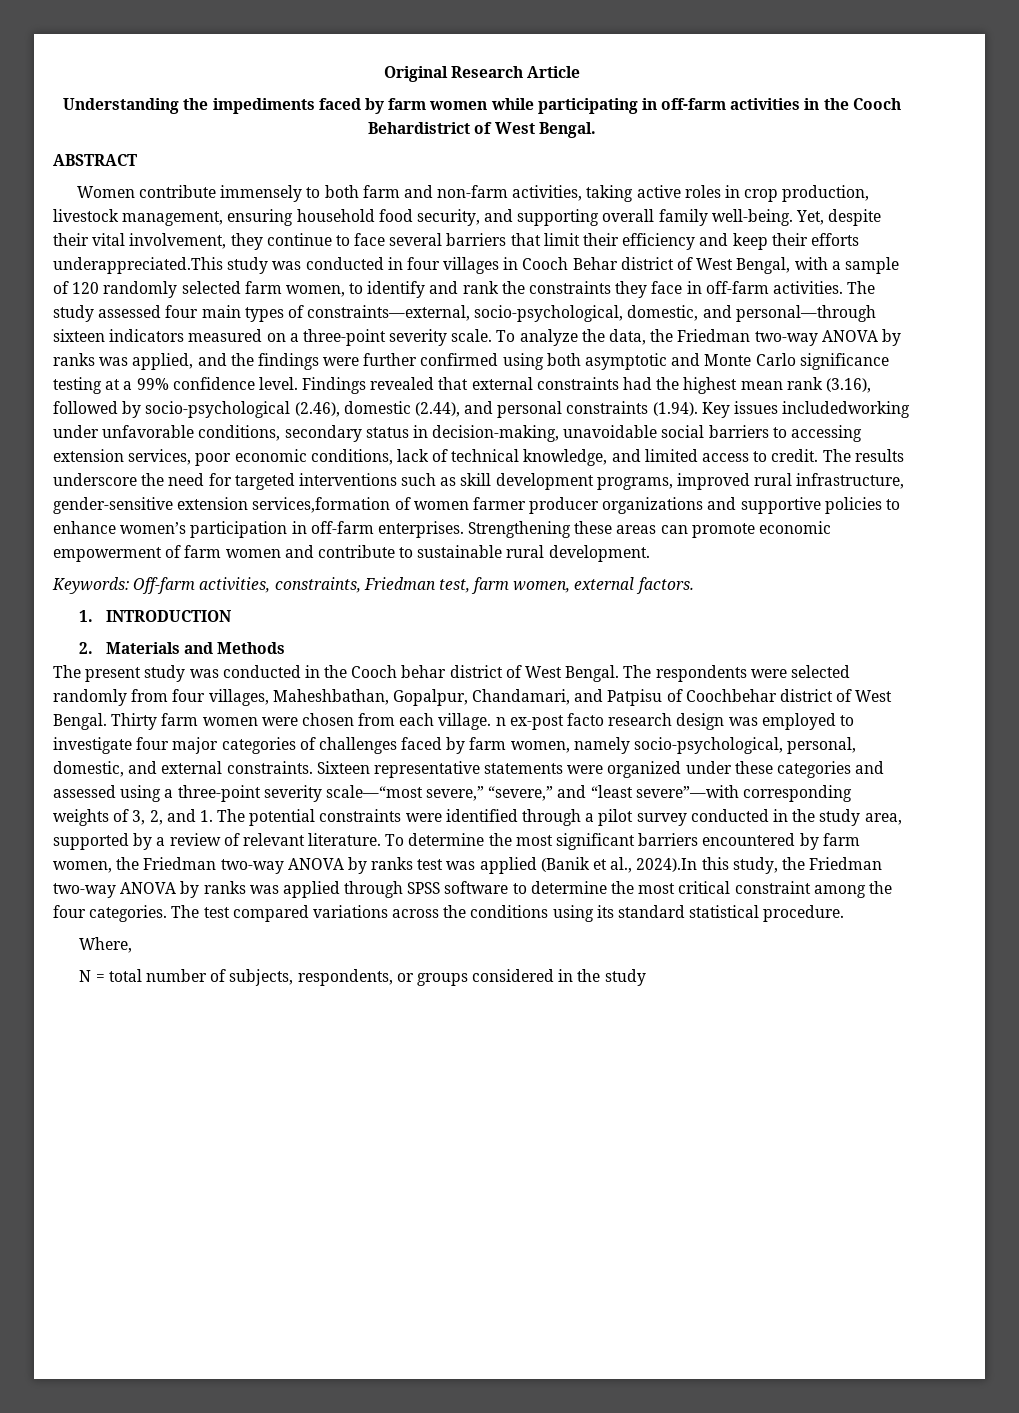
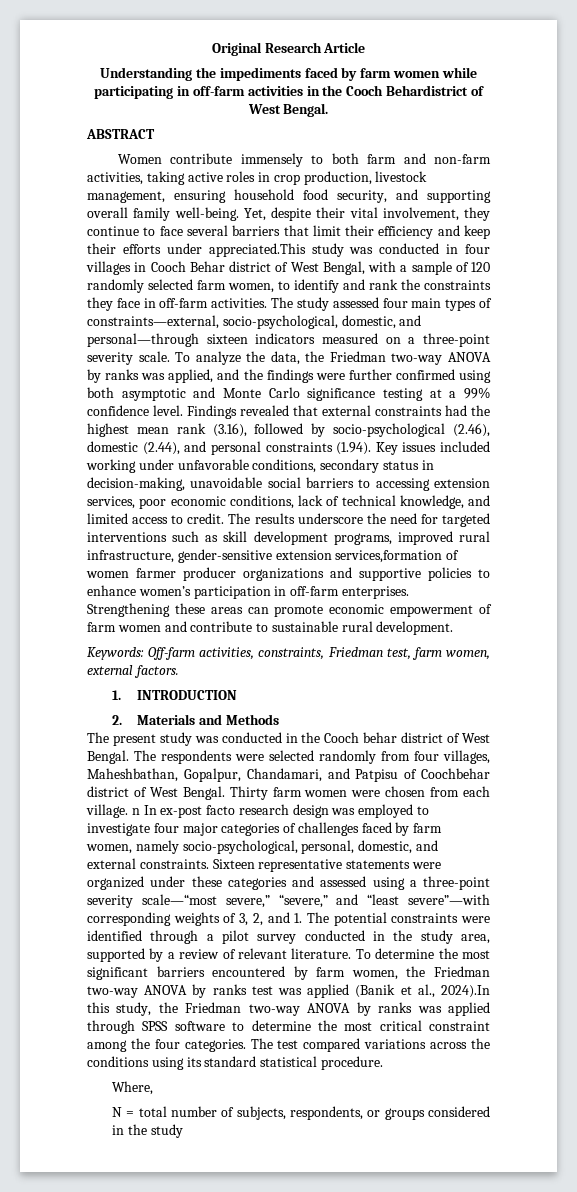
- Yet, despite their vital involvement, they continue to face several barriers that limit their efficiency and keep their efforts underappreciated.This study was conducted in four villages in Cooch Behar district of West Bengal, with a sample of 120 randomly selected farm women, to identify and rank the constraints they face in off-farm activities.
+ Yet, despite their vital involvement, they continue to face several barriers that limit their efficiency and keep their efforts under appreciated.This study was conducted in four villages in Cooch Behar district of West Bengal, with a sample of 120 randomly selected farm women, to identify and rank the constraints they face in off-farm activities.
- Findings revealed that external constraints had the highest mean rank (3.16), followed by socio-psychological (2.46), domestic (2.44), and personal constraints (1.94). Key issues includedworking under unfavorable conditions, secondary status in decision-making, unavoidable social barriers to accessing extension services, poor economic conditions, lack of technical knowledge, and limited access to credit.
+ Findings revealed that external constraints had the highest mean rank (3.16), followed by socio-psychological (2.46), domestic (2.44), and personal constraints (1.94). Key issues included working under unfavorable conditions, secondary status in decision-making, unavoidable social barriers to accessing extension services, poor economic conditions, lack of technical knowledge, and limited access to credit.
- Thirty farm women were chosen from each village. n ex-post facto research design was employed to investigate four major categories of challenges faced by farm women, namely socio-psychological, personal, domestic, and external constraints.
+ Thirty farm women were chosen from each village. n In ex-post facto research design was employed to investigate four major categories of challenges faced by farm women, namely socio-psychological, personal, domestic, and external constraints.

